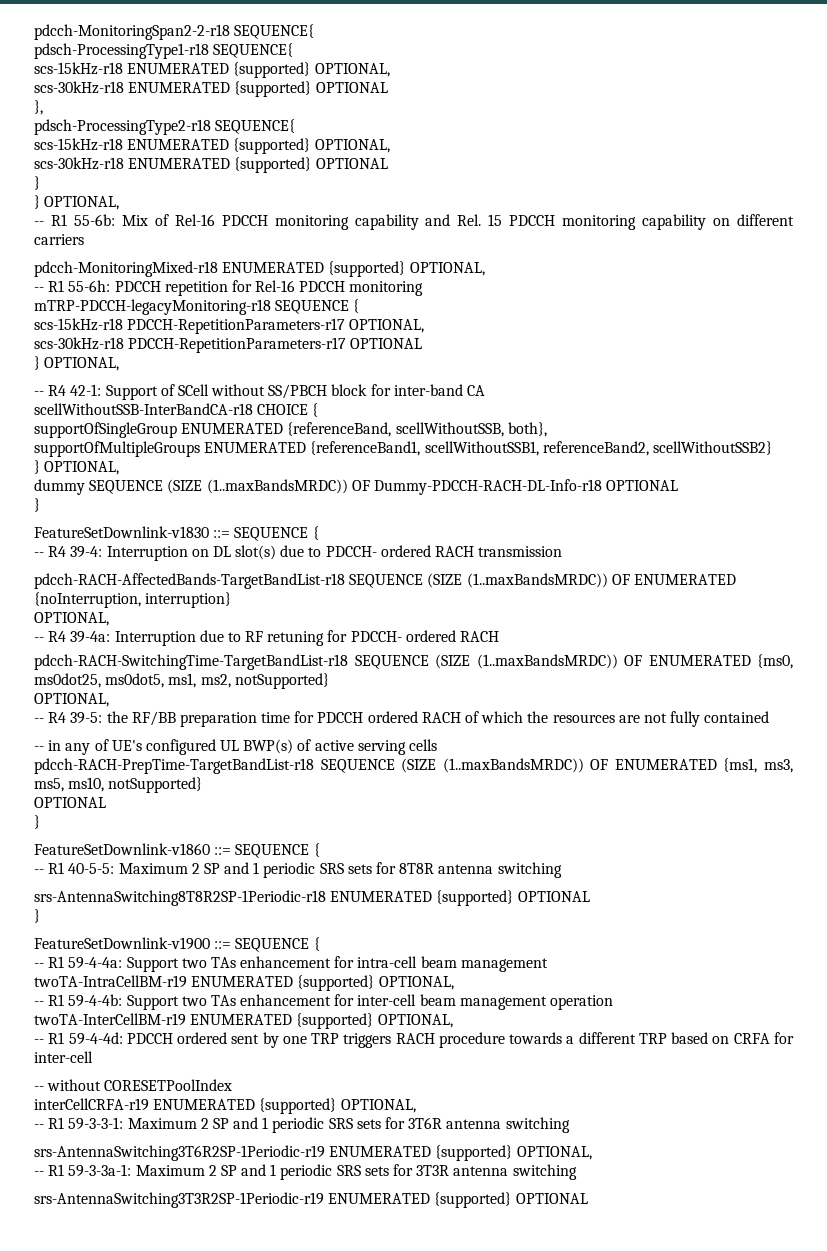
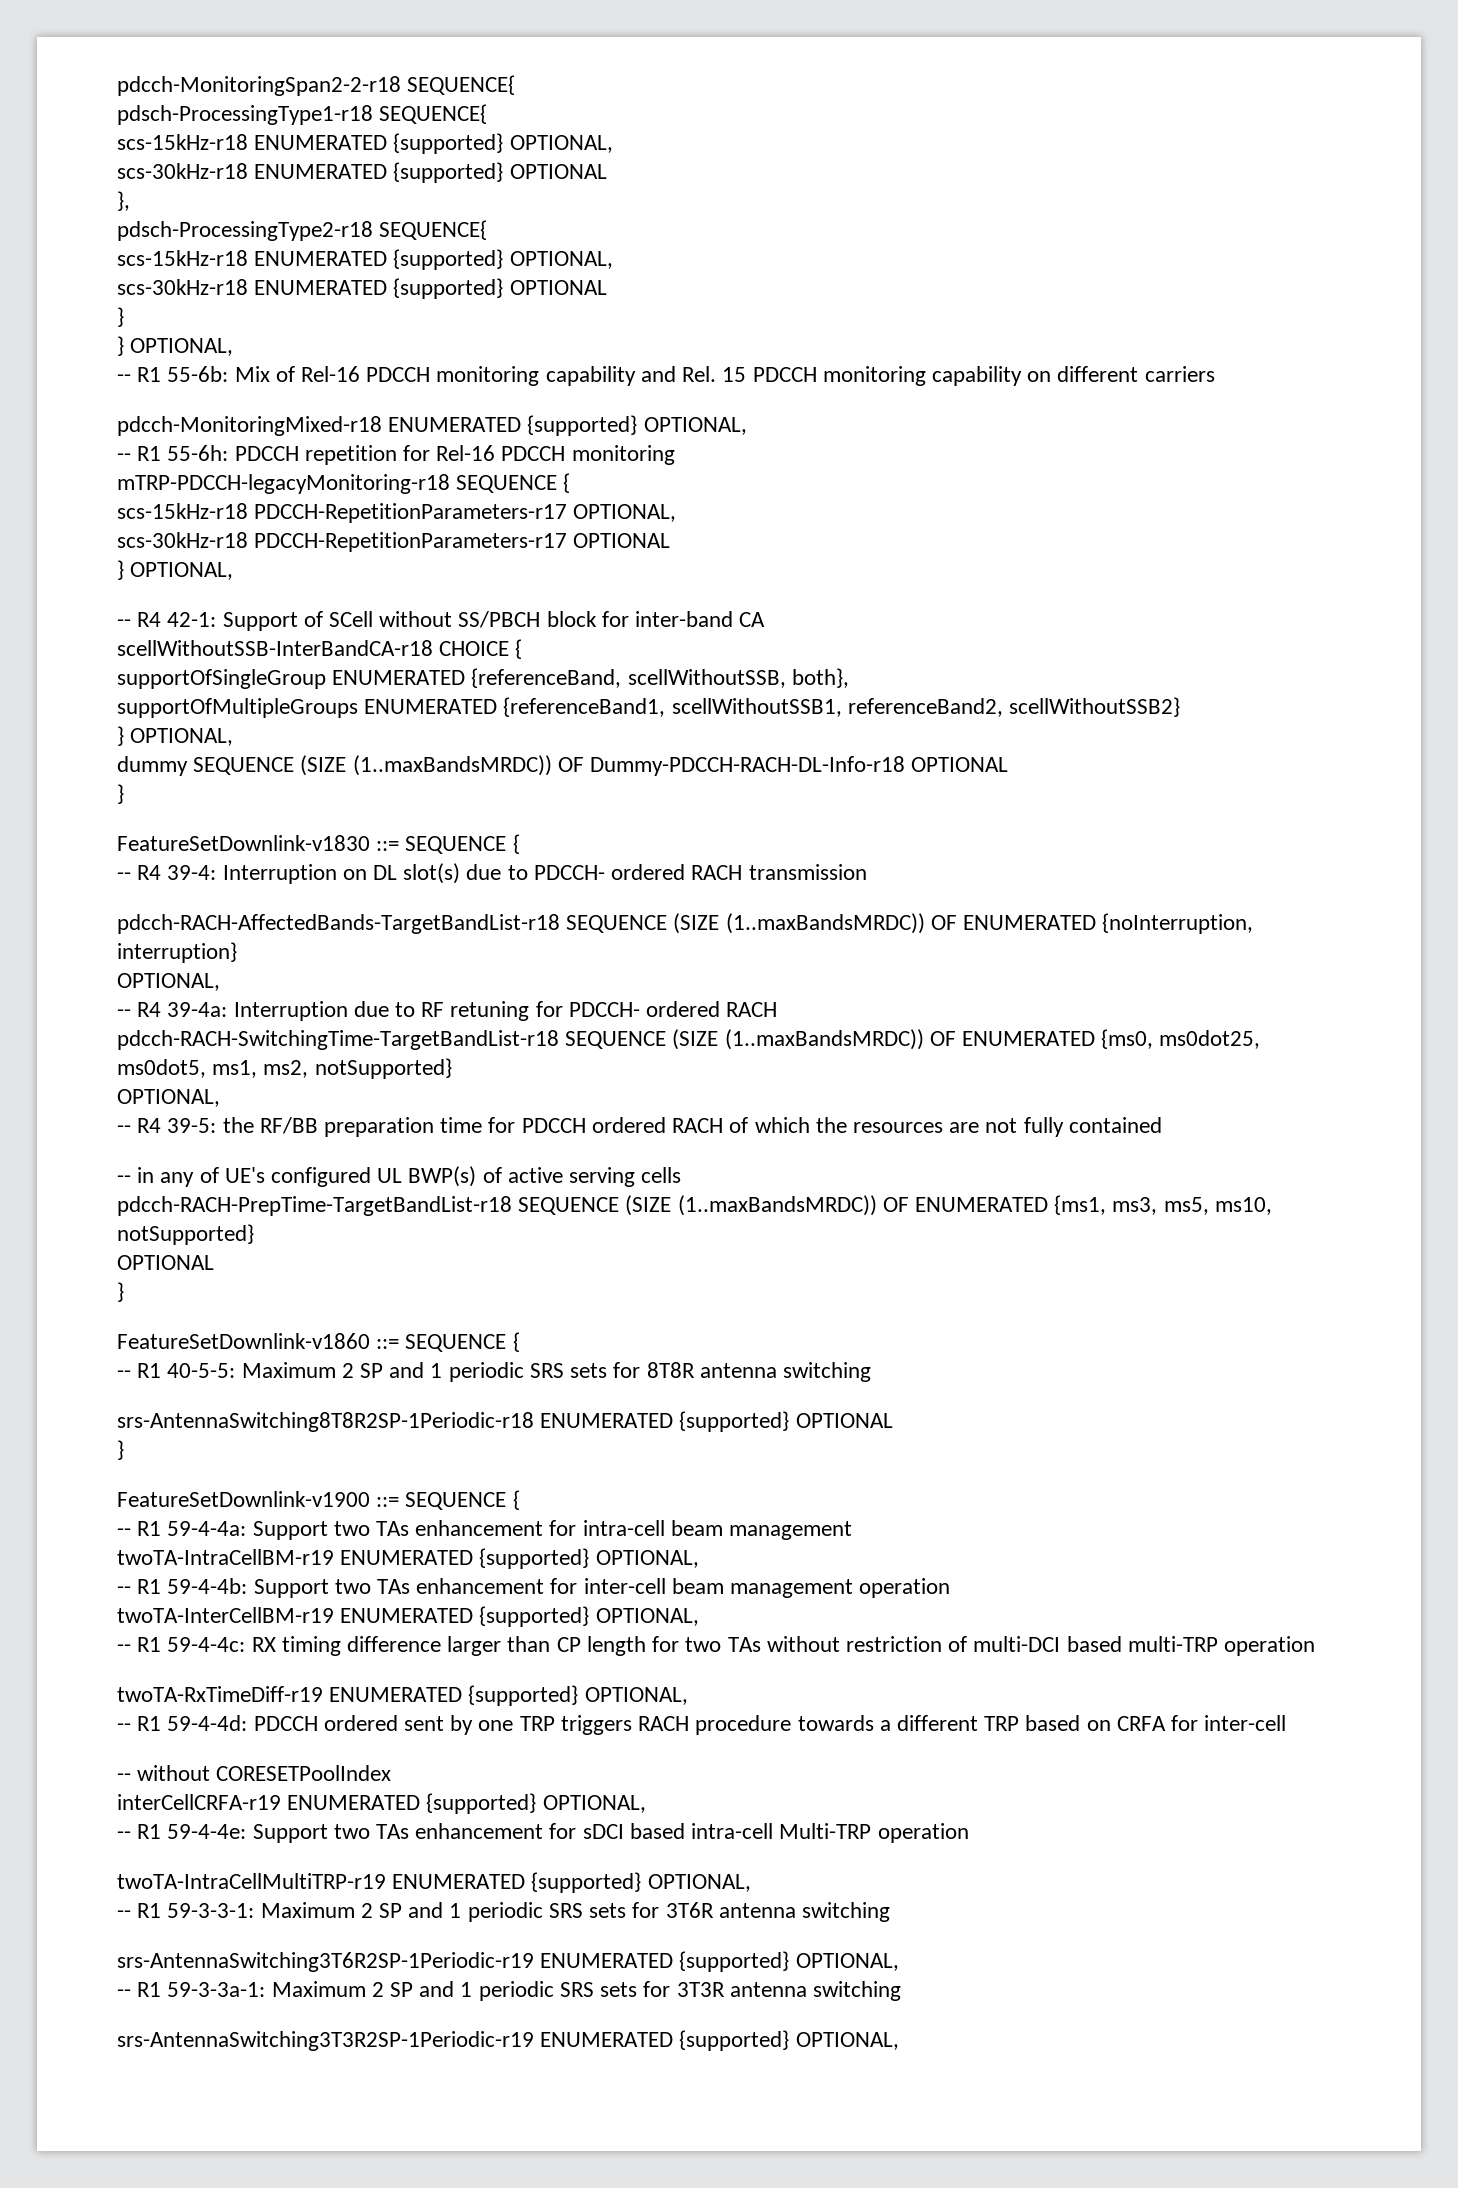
+ -- R1 59-4-4c: RX timing difference larger than CP length for two TAs without restriction of multi-DCI based multi-TRP operation
+ twoTA-RxTimeDiff-r19 ENUMERATED {supported} OPTIONAL,
+ -- R1 59-4-4e: Support two TAs enhancement for sDCI based intra-cell Multi-TRP operation
+ twoTA-IntraCellMultiTRP-r19 ENUMERATED {supported} OPTIONAL,
- srs-AntennaSwitching3T3R2SP-1Periodic-r19 ENUMERATED {supported} OPTIONAL
+ srs-AntennaSwitching3T3R2SP-1Periodic-r19 ENUMERATED {supported} OPTIONAL,

